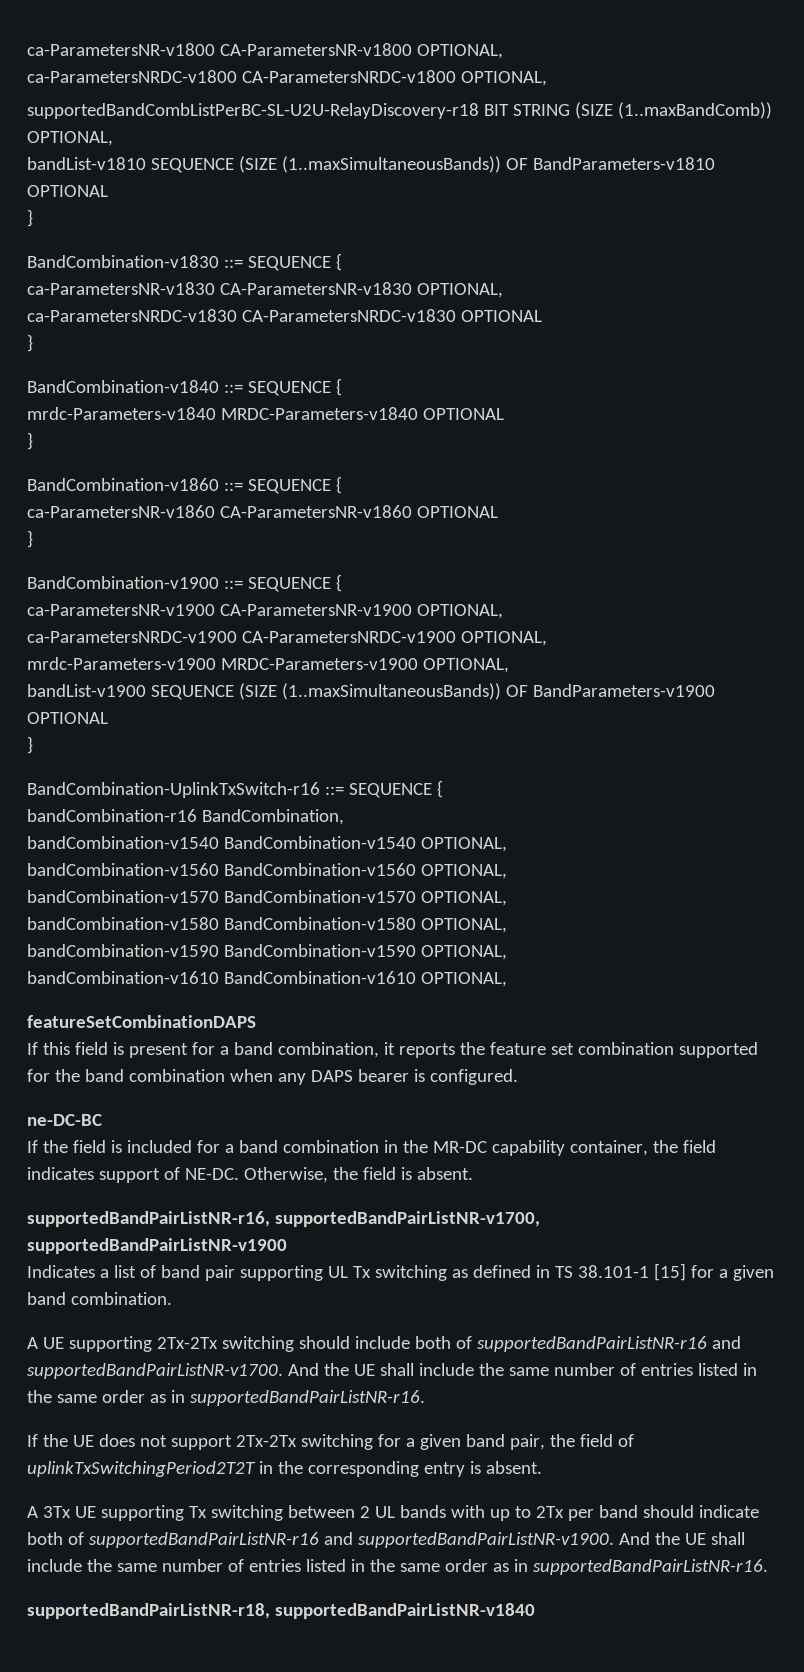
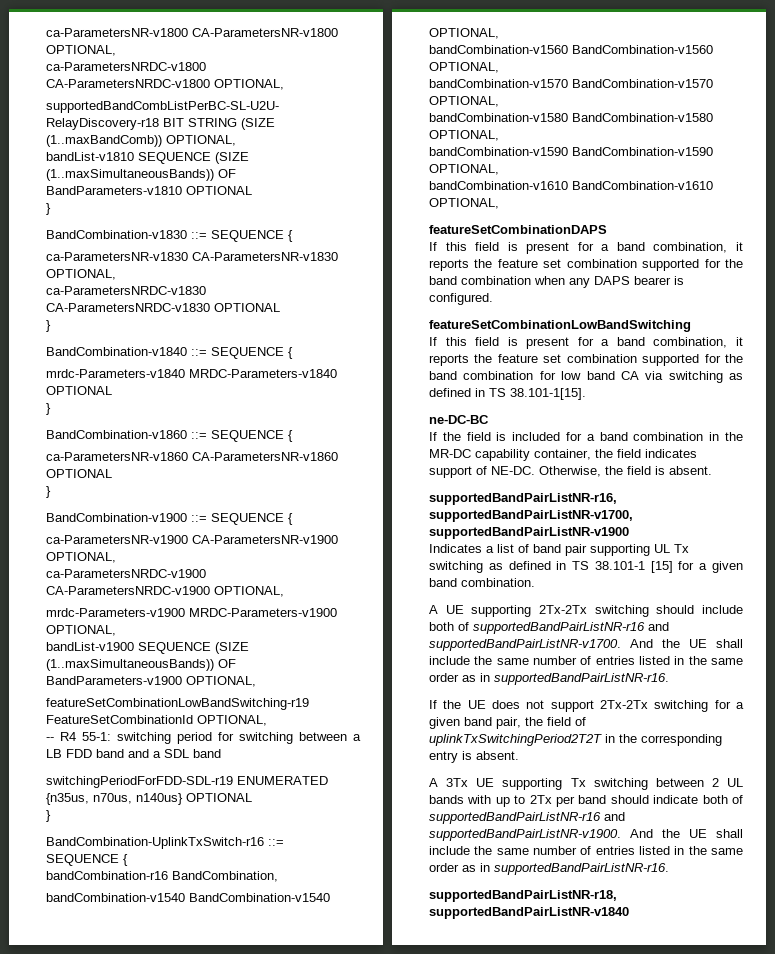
- bandList-v1900 SEQUENCE (SIZE (1..maxSimultaneousBands)) OF BandParameters-v1900 OPTIONAL
+ bandList-v1900 SEQUENCE (SIZE (1..maxSimultaneousBands)) OF BandParameters-v1900 OPTIONAL,
+ featureSetCombinationLowBandSwitching-r19 FeatureSetCombinationId OPTIONAL,
+ -- R4 55-1: switching period for switching between a LB FDD band and a SDL band
+ switchingPeriodForFDD-SDL-r19 ENUMERATED {n35us, n70us, n140us} OPTIONAL
+ featureSetCombinationLowBandSwitching
+ If this field is present for a band combination, it reports the feature set combination supported for the band combination for low band CA via switching as defined in TS 38.101-1[15].

